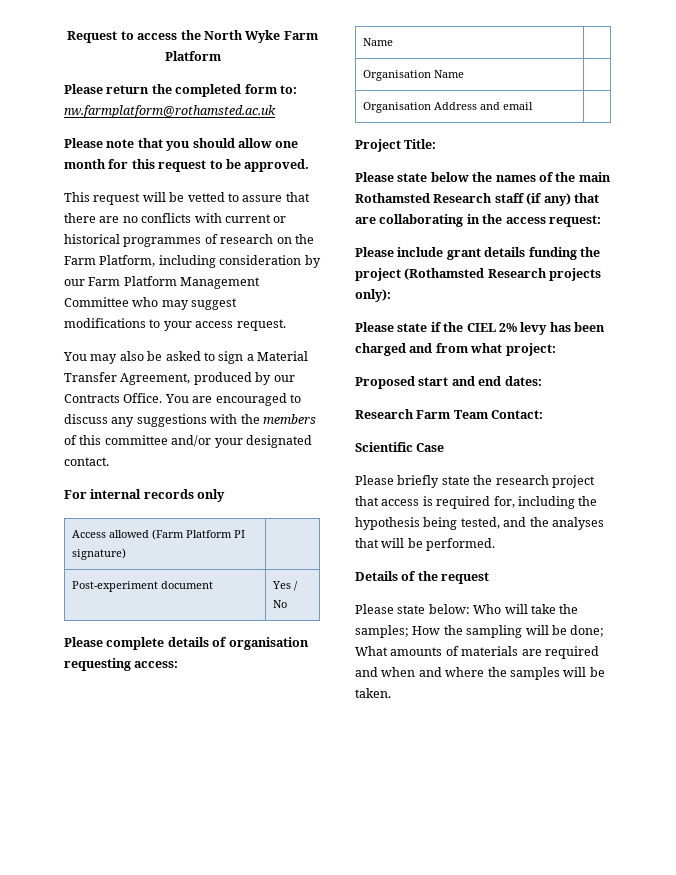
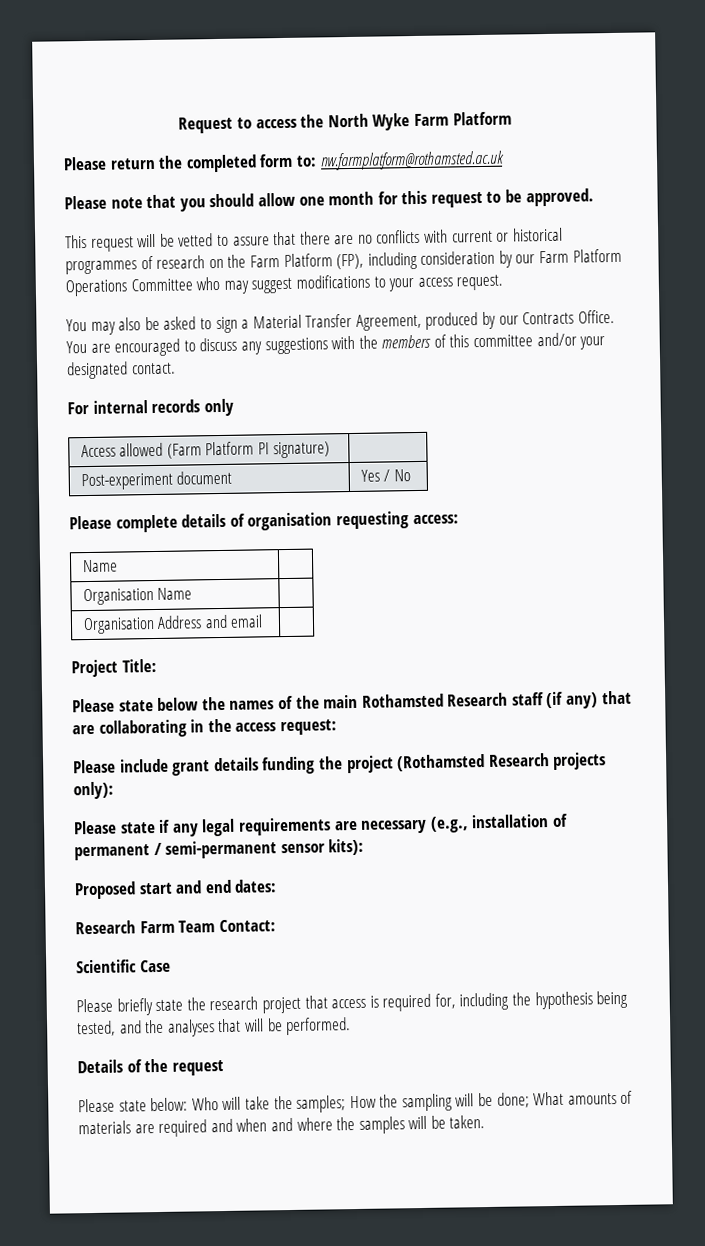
- This request will be vetted to assure that there are no conflicts with current or historical programmes of research on the Farm Platform, including consideration by our Farm Platform Management Committee who may suggest modifications to your access request.
+ This request will be vetted to assure that there are no conflicts with current or historical programmes of research on the Farm Platform (FP), including consideration by our Farm Platform Operations Committee who may suggest modifications to your access request.
- Please state if the CIEL 2% levy has been charged and from what project:
+ Please state if any legal requirements are necessary (e.g., installation of permanent / semi-permanent sensor kits):

